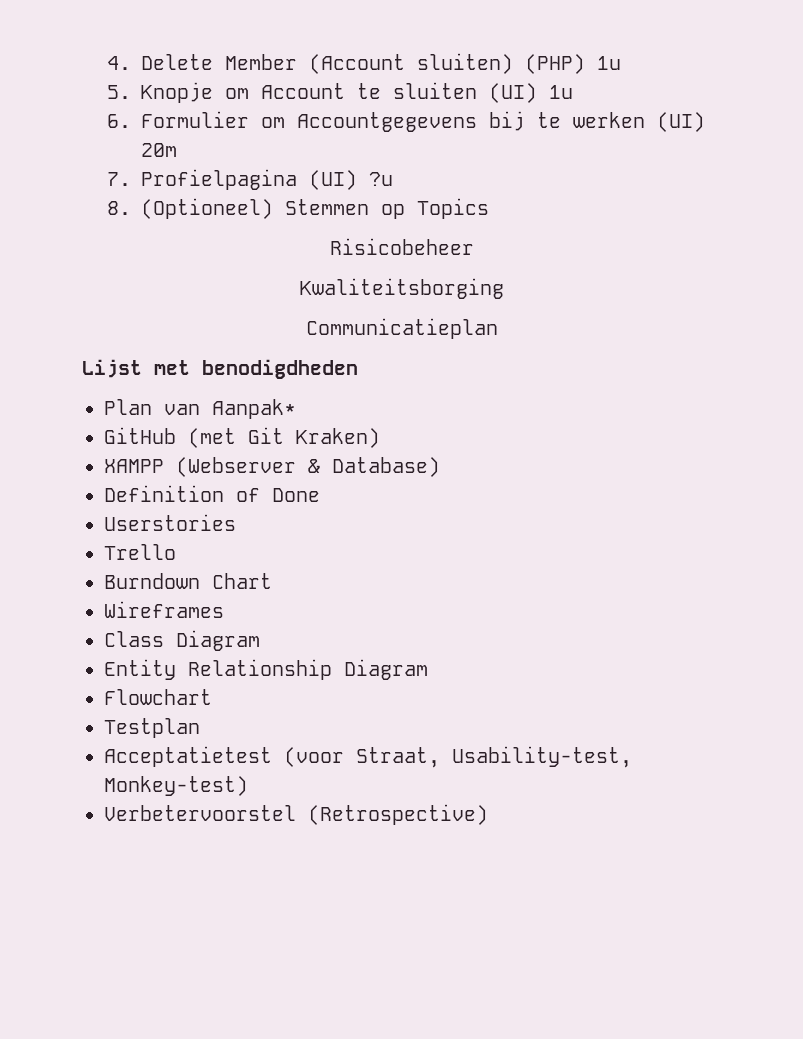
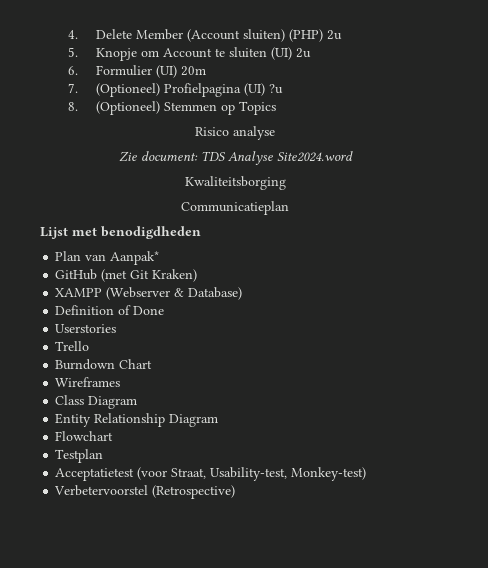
- 4. Delete Member (Account sluiten) (PHP) 1u
+ 4. Delete Member (Account sluiten) (PHP) 2u
- 5. Knopje om Account te sluiten (UI) 1u
+ 5. Knopje om Account te sluiten (UI) 2u
- 6. Formulier om Accountgegevens bij te werken (UI) 20m
+ 6. Formulier (UI) 20m
- 7. Profielpagina (UI) ?u
+ 7. (Optioneel) Profielpagina (UI) ?u
- Risicobeheer
+ Risico analyse
+ Zie document: TDS Analyse Site2024.word

